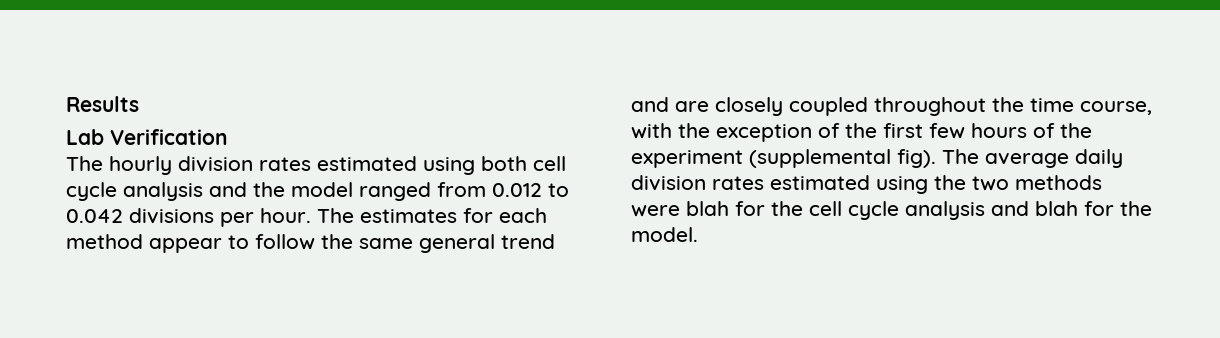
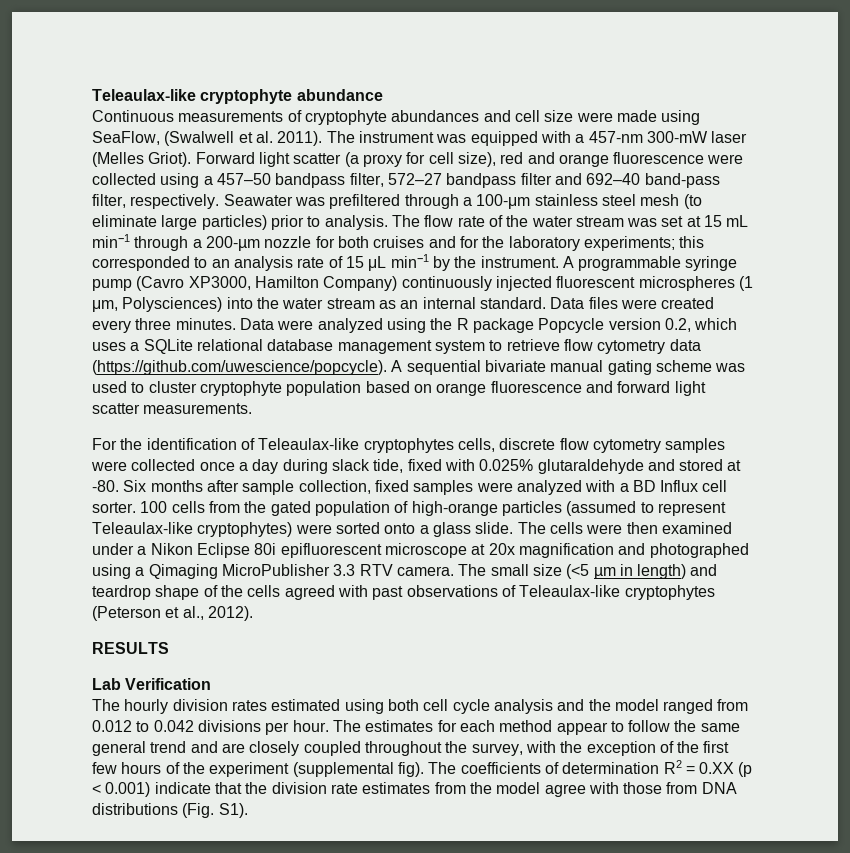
- Results
+ Teleaulax-like cryptophyte abundance
+ Continuous measurements of cryptophyte abundances and cell size were made using SeaFlow, (Swalwell et al. 2011). The instrument was equipped with a 457-nm 300-mW laser (Melles Griot). Forward light scatter (a proxy for cell size), red and orange fluorescence were collected using a 457–50 bandpass filter, 572–27 bandpass filter and 692–40 band-pass filter, respectively. Seawater was prefiltered through a 100-μm stainless steel mesh (to eliminate large particles) prior to analysis. The flow rate of the water stream was set at 15 mL min−1 through a 200-µm nozzle for both cruises and for the laboratory experiments; this corresponded to an analysis rate of 15 μL min−1 by the instrument. A programmable syringe pump (Cavro XP3000, Hamilton Company) continuously injected fluorescent microspheres (1 μm, Polysciences) into the water stream as an internal standard. Data files were created every three minutes. Data were analyzed using the R package Popcycle version 0.2, which uses a SQLite relational database management system to retrieve flow cytometry data (https://github.com/uwescience/popcycle). A sequential bivariate manual gating scheme was used to cluster cryptophyte population based on orange fluorescence and forward light scatter measurements.
+ For the identification of Teleaulax-like cryptophytes cells, discrete flow cytometry samples were collected once a day during slack tide, fixed with 0.025% glutaraldehyde and stored at -80. Six months after sample collection, fixed samples were analyzed with a BD Influx cell sorter. 100 cells from the gated population of high-orange particles (assumed to represent Teleaulax-like cryptophytes) were sorted onto a glass slide. The cells were then examined under a Nikon Eclipse 80i epifluorescent microscope at 20x magnification and photographed using a Qimaging MicroPublisher 3.3 RTV camera. The small size (<5 µm in length) and teardrop shape of the cells agreed with past observations of Teleaulax-like cryptophytes (Peterson et al., 2012).
+ RESULTS
- The estimates for each method appear to follow the same general trend and are closely coupled throughout the time course, with the exception of the first few hours of the experiment (supplemental fig).
+ The estimates for each method appear to follow the same general trend and are closely coupled throughout the survey, with the exception of the first few hours of the experiment (supplemental fig).
- The average daily division rates estimated using the two methods were blah for the cell cycle analysis and blah for the model.
+ The coefficients of determination R2 = 0.XX (p < 0.001) indicate that the division rate estimates from the model agree with those from DNA distributions (Fig. S1).

